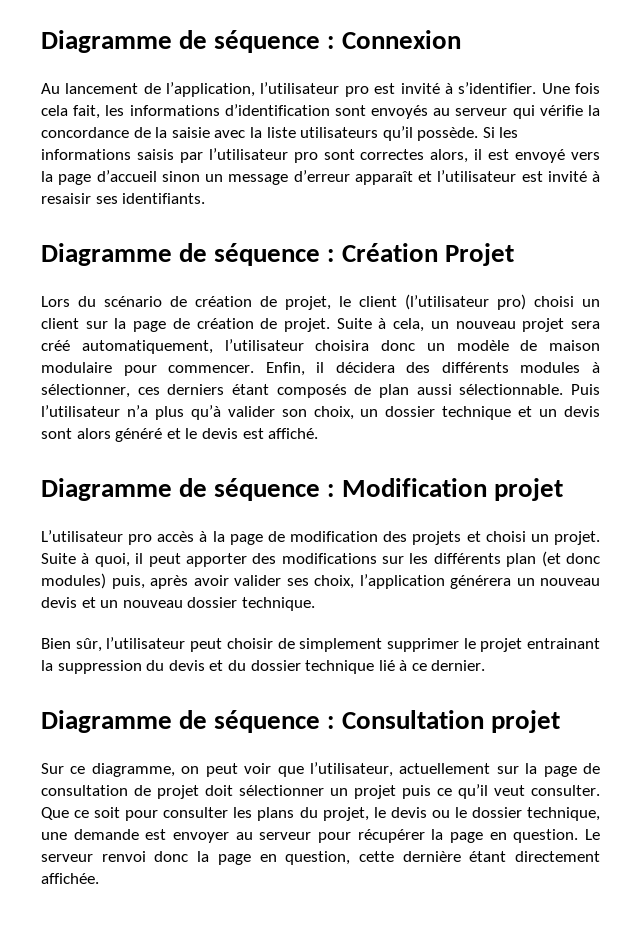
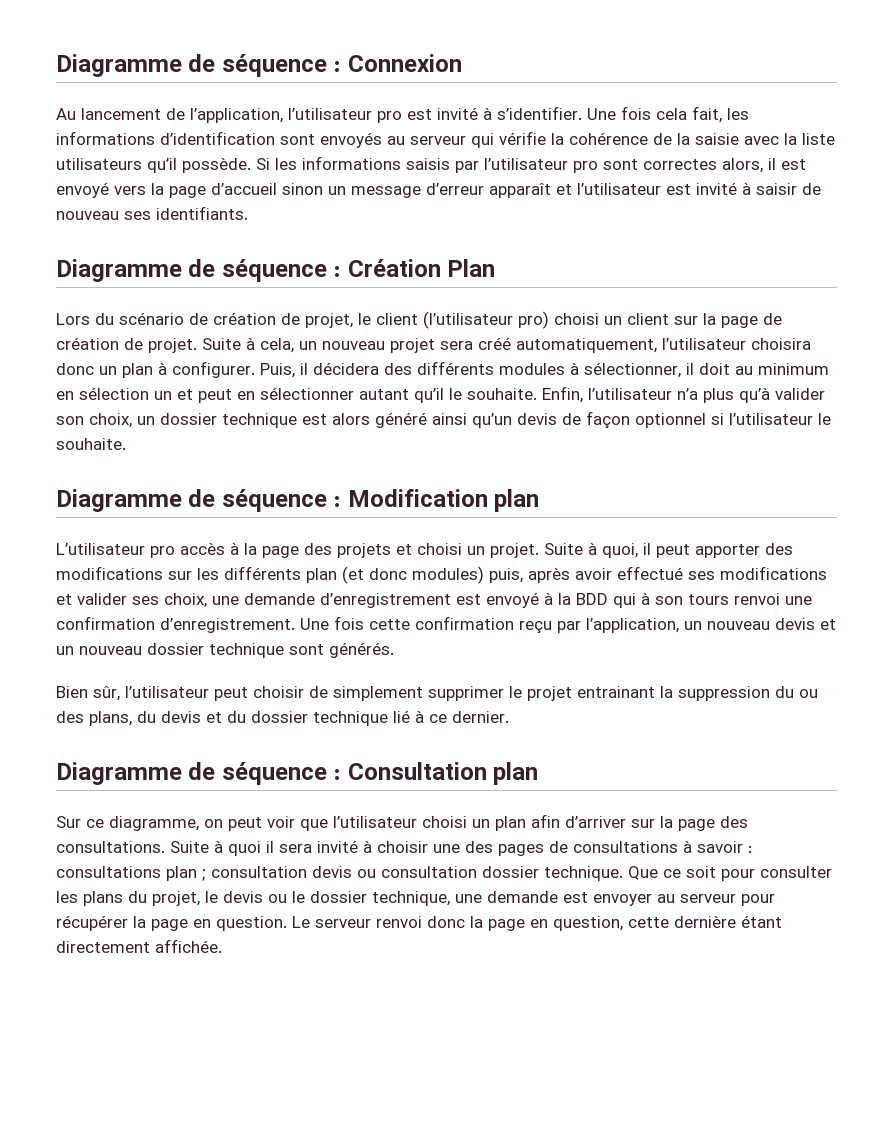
- Une fois cela fait, les informations d’identification sont envoyés au serveur qui vérifie la concordance de la saisie avec la liste utilisateurs qu’il possède.
+ Une fois cela fait, les informations d’identification sont envoyés au serveur qui vérifie la cohérence de la saisie avec la liste utilisateurs qu’il possède.
- Si les informations saisis par l’utilisateur pro sont correctes alors, il est envoyé vers la page d’accueil sinon un message d’erreur apparaît et l’utilisateur est invité à resaisir ses identifiants.
+ Si les informations saisis par l’utilisateur pro sont correctes alors, il est envoyé vers la page d’accueil sinon un message d’erreur apparaît et l’utilisateur est invité à saisir de nouveau ses identifiants.
- Diagramme de séquence : Création Projet
+ Diagramme de séquence : Création Plan
- Suite à cela, un nouveau projet sera créé automatiquement, l’utilisateur choisira donc un modèle de maison modulaire pour commencer. Enfin, il décidera des différents modules à sélectionner, ces derniers étant composés de plan aussi sélectionnable. Puis l’utilisateur n’a plus qu’à valider son choix, un dossier technique et un devis sont alors généré et le devis est affiché.
+ Suite à cela, un nouveau projet sera créé automatiquement, l’utilisateur choisira donc un plan à configurer. Puis, il décidera des différents modules à sélectionner, il doit au minimum en sélection un et peut en sélectionner autant qu’il le souhaite. Enfin, l’utilisateur n’a plus qu’à valider son choix, un dossier technique est alors généré ainsi qu’un devis de façon optionnel si l’utilisateur le souhaite.
- Diagramme de séquence : Modification projet
+ Diagramme de séquence : Modification plan
- L’utilisateur pro accès à la page de modification des projets et choisi un projet.
+ L’utilisateur pro accès à la page des projets et choisi un projet.
- Suite à quoi, il peut apporter des modifications sur les différents plan (et donc modules) puis, après avoir valider ses choix, l’application générera un nouveau devis et un nouveau dossier technique.
+ Suite à quoi, il peut apporter des modifications sur les différents plan (et donc modules) puis, après avoir effectué ses modifications et valider ses choix, une demande d’enregistrement est envoyé à la BDD qui à son tours renvoi une confirmation d’enregistrement. Une fois cette confirmation reçu par l’application, un nouveau devis et un nouveau dossier technique sont générés.
- Bien sûr, l’utilisateur peut choisir de simplement supprimer le projet entrainant la suppression du devis et du dossier technique lié à ce dernier.
+ Bien sûr, l’utilisateur peut choisir de simplement supprimer le projet entrainant la suppression du ou des plans, du devis et du dossier technique lié à ce dernier.
- Diagramme de séquence : Consultation projet
+ Diagramme de séquence : Consultation plan
- Sur ce diagramme, on peut voir que l’utilisateur, actuellement sur la page de consultation de projet doit sélectionner un projet puis ce qu’il veut consulter.
+ Sur ce diagramme, on peut voir que l’utilisateur choisi un plan afin d’arriver sur la page des consultations. Suite à quoi il sera invité à choisir une des pages de consultations à savoir : consultations plan ; consultation devis ou consultation dossier technique.

